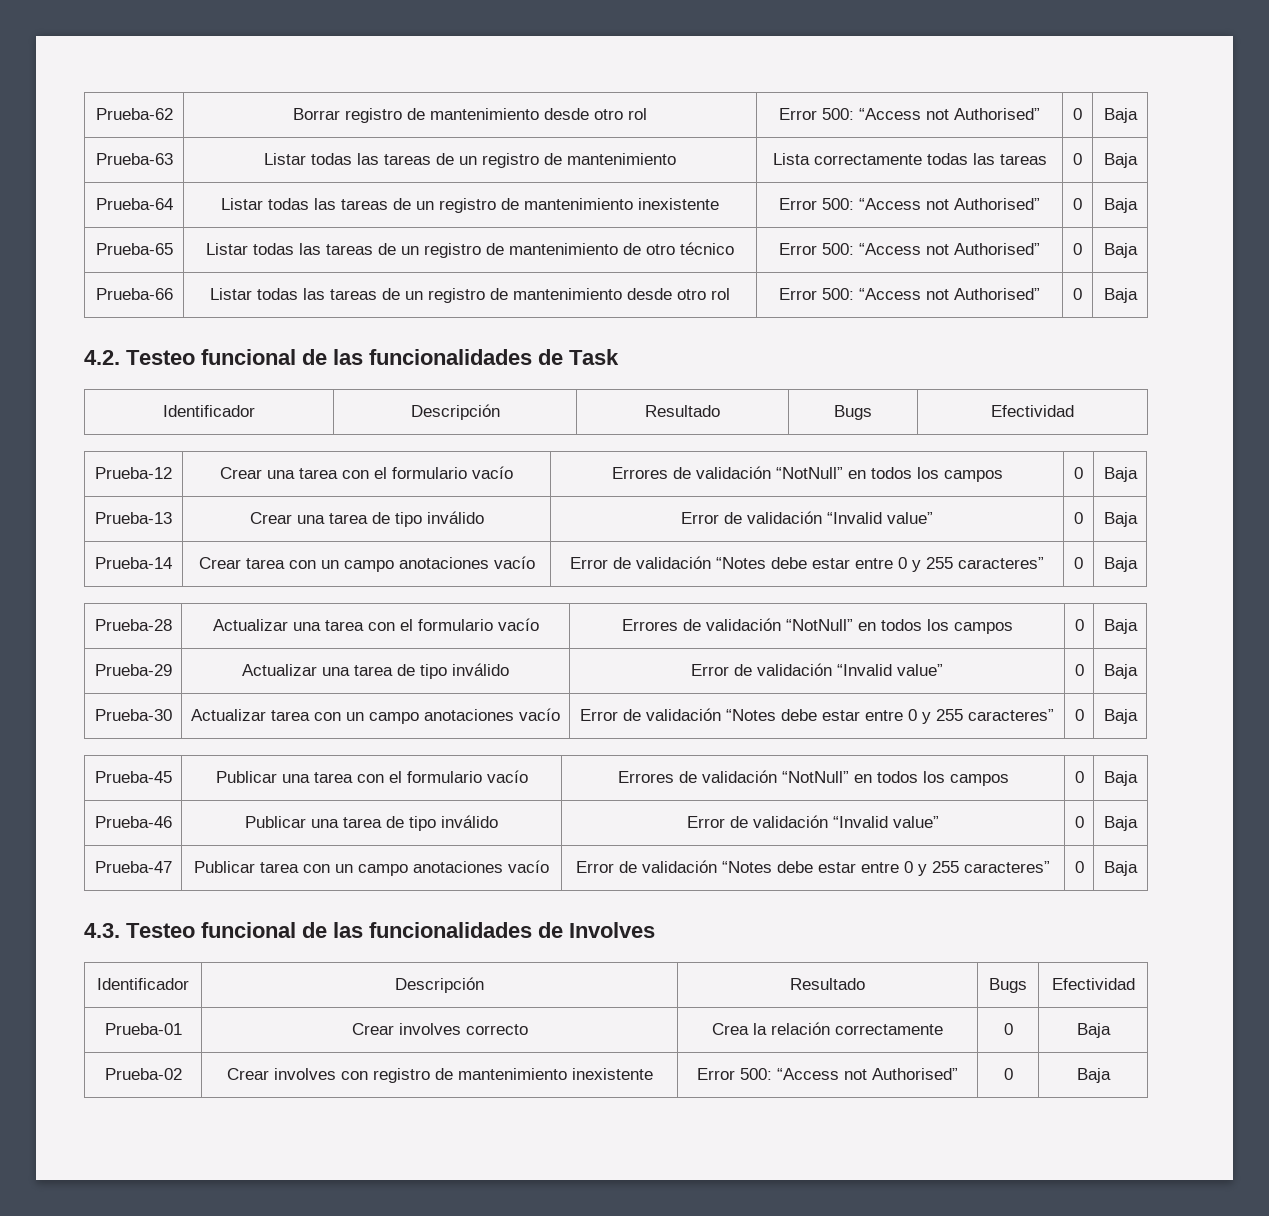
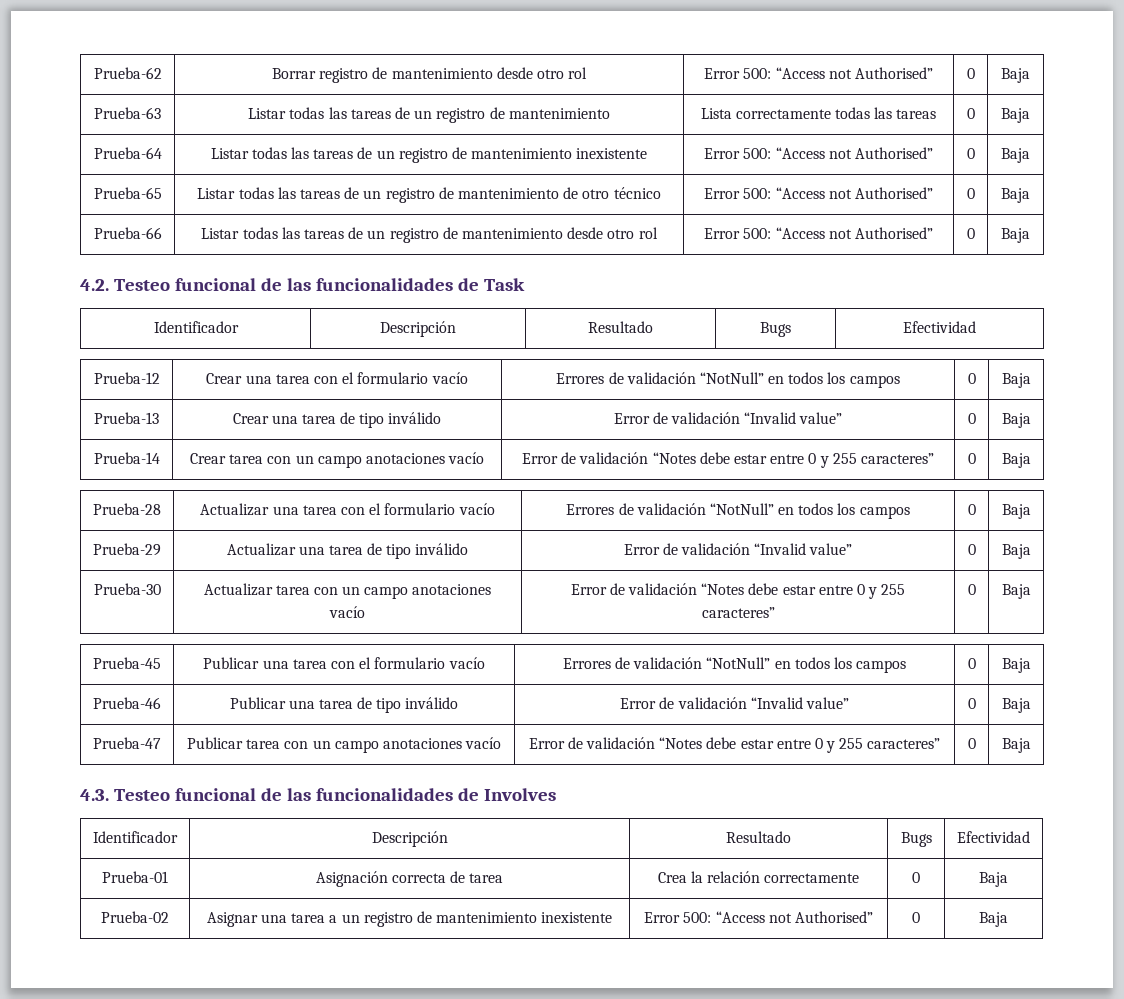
- Prueba-01 | Crear involves correcto | Crea la relación correctamente | 0 | Baja
+ Prueba-01 | Asignación correcta de tarea | Crea la relación correctamente | 0 | Baja
- Prueba-02 | Crear involves con registro de mantenimiento inexistente | Error 500: “Access not Authorised” | 0 | Baja
+ Prueba-02 | Asignar una tarea a un registro de mantenimiento inexistente | Error 500: “Access not Authorised” | 0 | Baja

